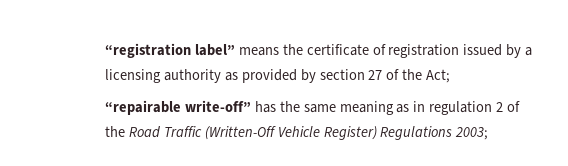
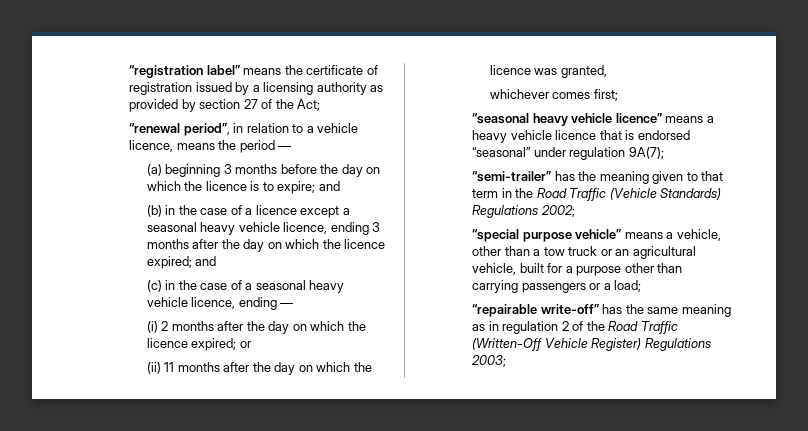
+ “renewal period”, in relation to a vehicle licence, means the period —
+ (a) beginning 3 months before the day on which the licence is to expire; and
+ (b) in the case of a licence except a seasonal heavy vehicle licence, ending 3 months after the day on which the licence expired; and
+ (c) in the case of a seasonal heavy vehicle licence, ending —
+ (i) 2 months after the day on which the licence expired; or
+ (ii) 11 months after the day on which the licence was granted,
+ whichever comes first;
+ “seasonal heavy vehicle licence” means a heavy vehicle licence that is endorsed “seasonal” under regulation 9A(7);
+ “semi-trailer” has the meaning given to that term in the Road Traffic (Vehicle Standards) Regulations 2002;
+ “special purpose vehicle” means a vehicle, other than a tow truck or an agricultural vehicle, built for a purpose other than carrying passengers or a load;

